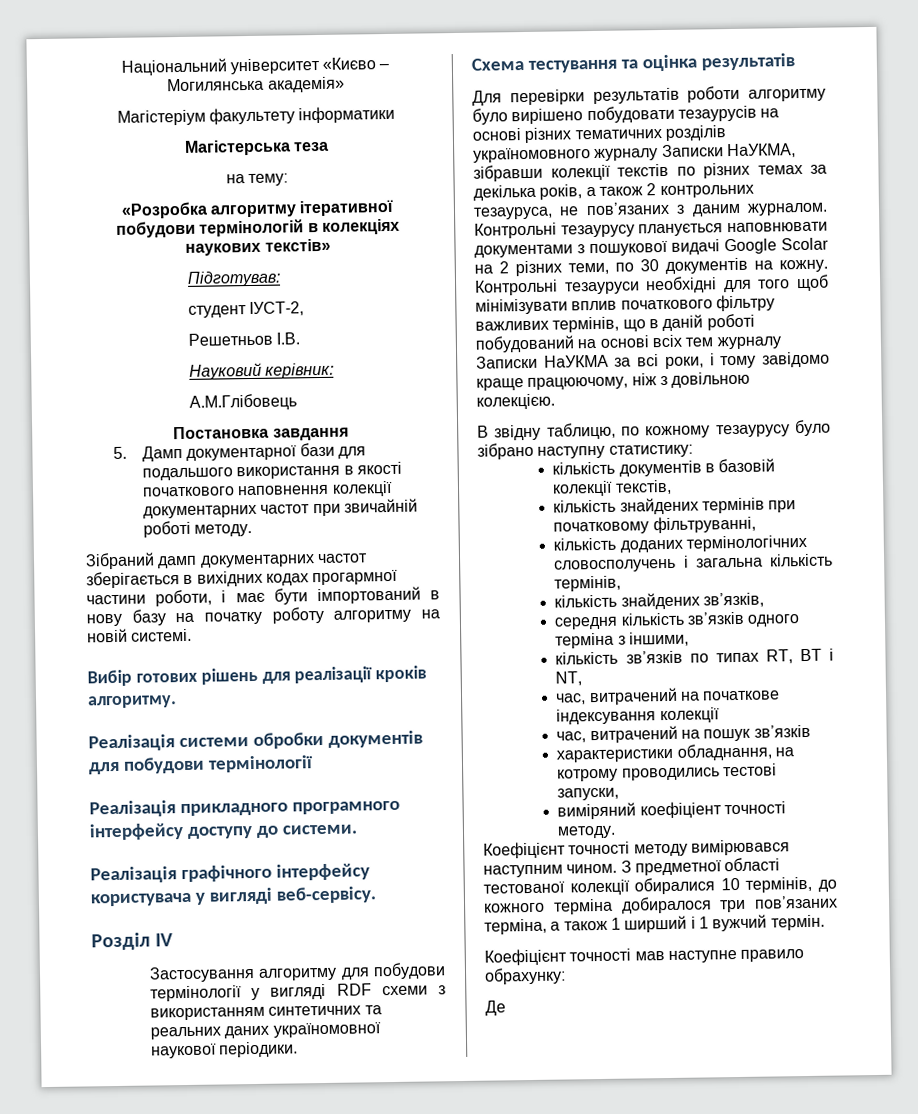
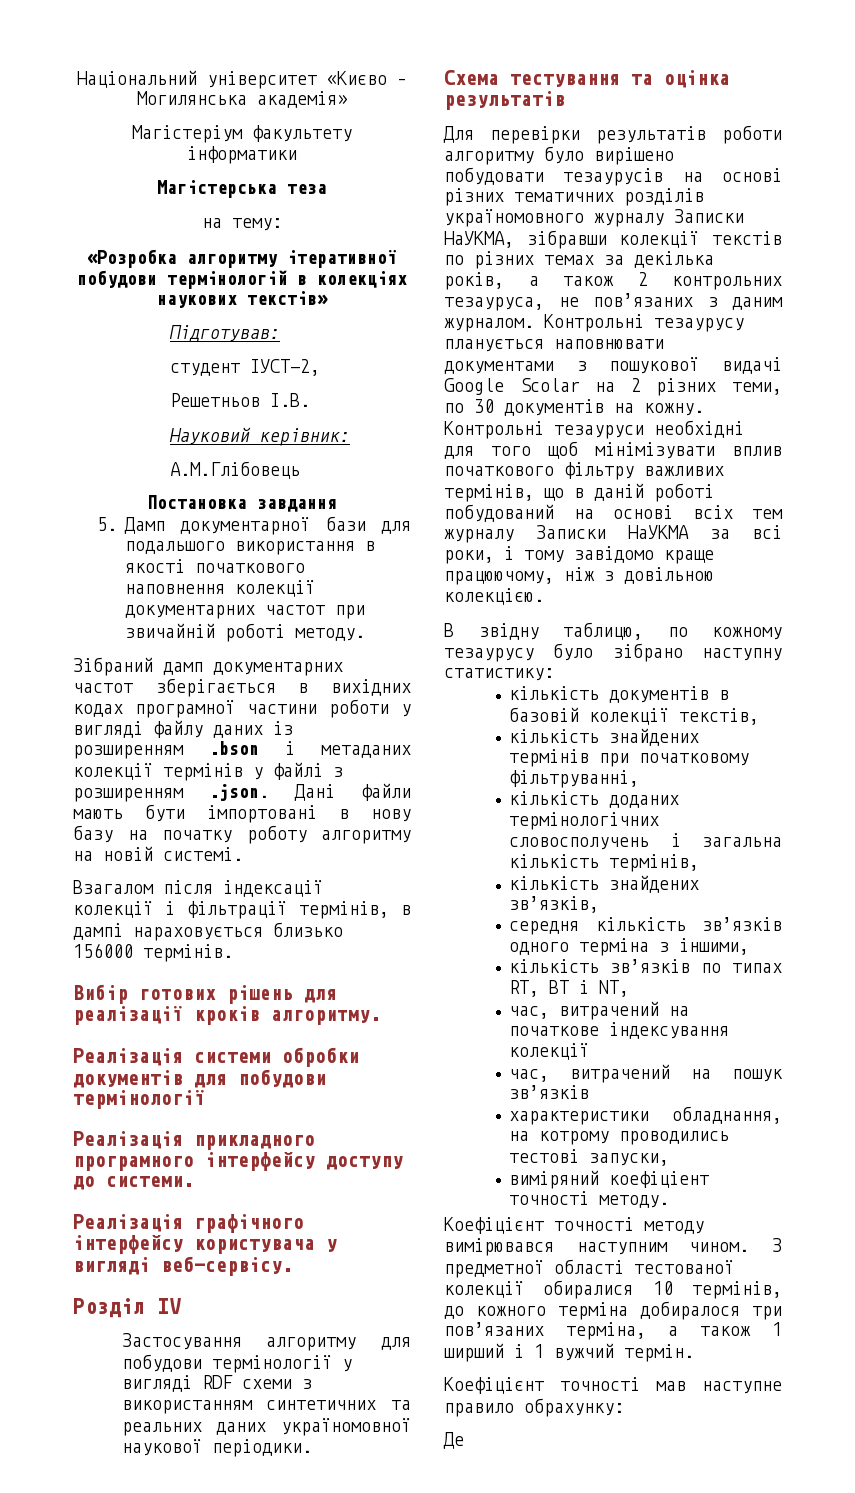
- Зібраний дамп документарних частот зберігається в вихідних кодах прогармної частини роботи, і має бути імпортований в нову базу на початку роботу алгоритму на новій системі.
+ Зібраний дамп документарних частот зберігається в вихідних кодах програмної частини роботи у вигляді файлу даних із розширенням .bson і метаданих колекції термінів у файлі з розширенням .json. Дані файли мають бути імпортовані в нову базу на початку роботу алгоритму на новій системі.
+ Взагалом після індексації колекції і фільтрації термінів, в дампі нараховується близько 156000 термінів.

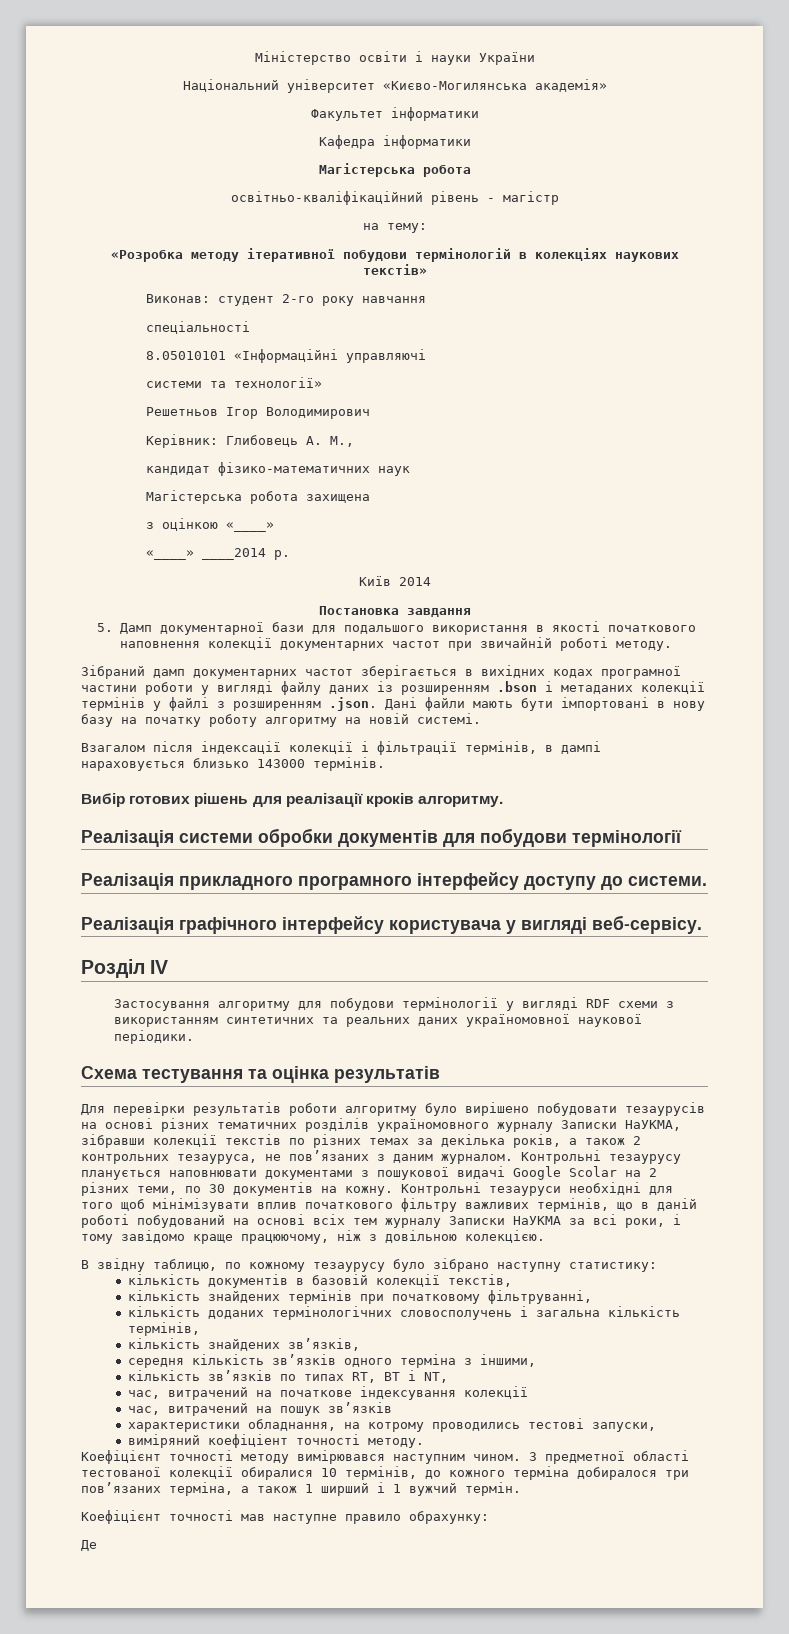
- Національний університет «Києво – Могилянська академія»
- Магістеріум факультету інформатики
- Магістерська теза
+ Міністерство освіти і науки України
+ Національний університет «Києво-Могилянська академія»
+ Факультет інформатики
+ Кафедра інформатики
+ Магістерська робота
+ освітньо-кваліфікаційний рівень - магістр
- «Розробка алгоритму ітеративної побудови термінологій в колекціях наукових текстів»
+ «Розробка методу ітеративної побудови термінологій в колекціях наукових текстів»
- Підготував:
- студент ІУСТ-2,
- Решетньов І.В.
- Науковий керівник:
- А.М.Глібовець
+ Виконав: студент 2-го року навчання
+ спеціальності
+ 8.05010101 «Інформаційні управляючі
+ системи та технології»
+ Решетньов Ігор Володимирович
+ Керівник: Глибовець А. М.,
+ кандидат фізико-математичних наук
+ Магістерська робота захищена
+ з оцінкою «____»
+ «____» ____2014 р.
+ Київ 2014
- Взагалом після індексації колекції і фільтрації термінів, в дампі нараховується близько 156000 термінів.
+ Взагалом після індексації колекції і фільтрації термінів, в дампі нараховується близько 143000 термінів.

